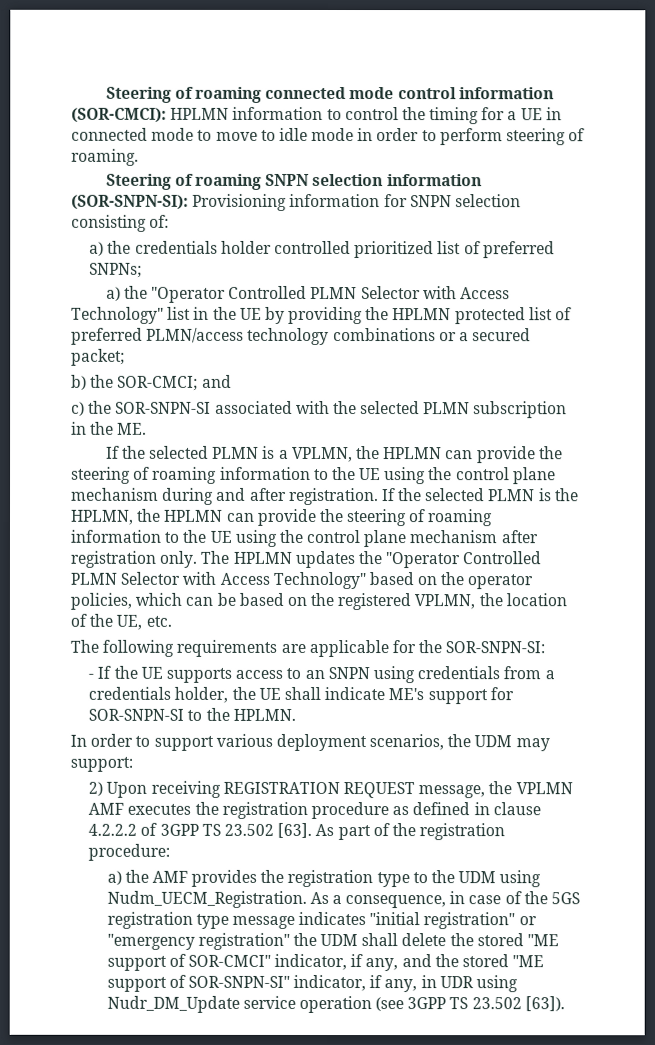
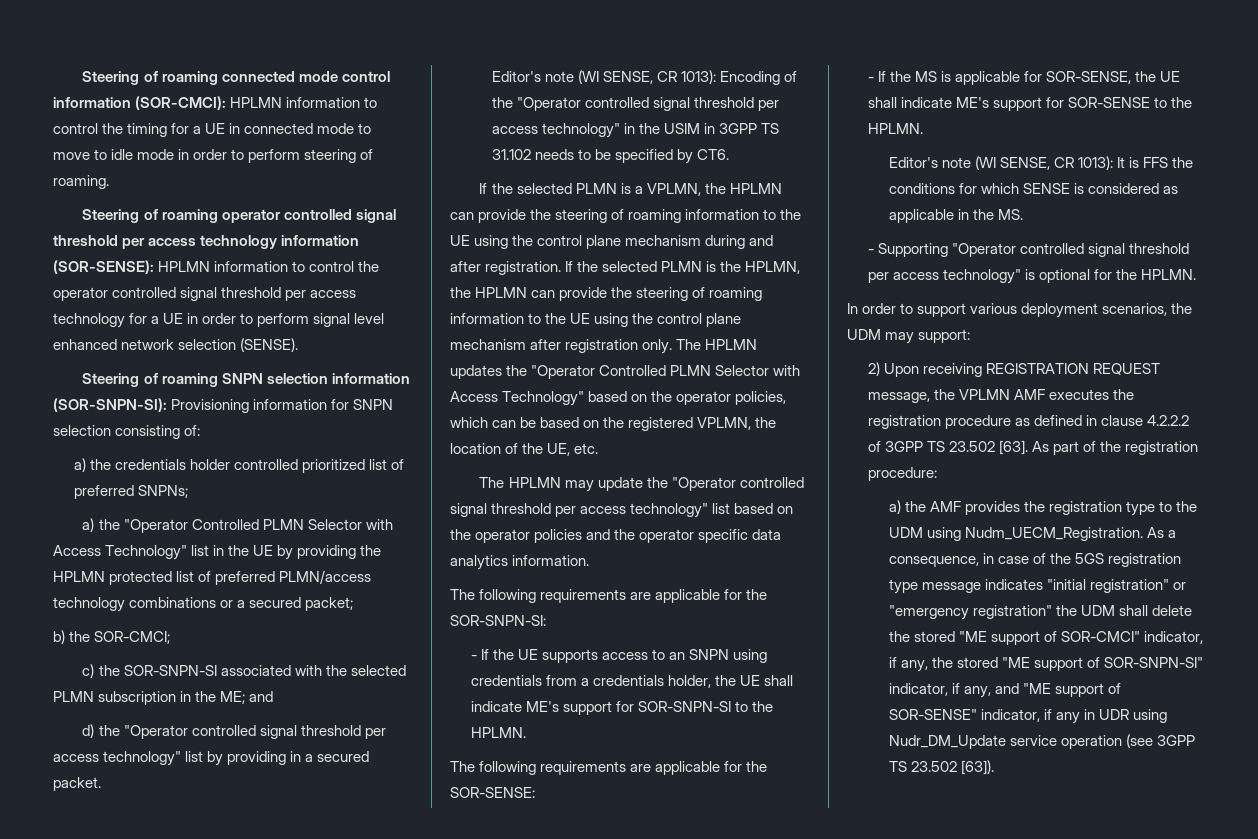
+ Steering of roaming operator controlled signal threshold per access technology information (SOR-SENSE): HPLMN information to control the operator controlled signal threshold per access technology for a UE in order to perform signal level enhanced network selection (SENSE).
- b) the SOR-CMCI; and
+ b) the SOR-CMCI;
- c) the SOR-SNPN-SI associated with the selected PLMN subscription in the ME.
+ c) the SOR-SNPN-SI associated with the selected PLMN subscription in the ME; and
+ d) the "Operator controlled signal threshold per access technology" list by providing in a secured packet.
+ Editor's note (WI SENSE, CR 1013): Encoding of the "Operator controlled signal threshold per access technology" in the USIM in 3GPP TS 31.102 needs to be specified by CT6.
+ The HPLMN may update the "Operator controlled signal threshold per access technology" list based on the operator policies and the operator specific data analytics information.
+ The following requirements are applicable for the SOR-SENSE:
+ - If the MS is applicable for SOR-SENSE, the UE shall indicate ME's support for SOR-SENSE to the HPLMN.
+ Editor's note (WI SENSE, CR 1013): It is FFS the conditions for which SENSE is considered as applicable in the MS.
+ - Supporting "Operator controlled signal threshold per access technology" is optional for the HPLMN.
- As a consequence, in case of the 5GS registration type message indicates "initial registration" or "emergency registration" the UDM shall delete the stored "ME support of SOR-CMCI" indicator, if any, and the stored "ME support of SOR-SNPN-SI" indicator, if any, in UDR using Nudr_DM_Update service operation (see 3GPP TS 23.502 [63]).
+ As a consequence, in case of the 5GS registration type message indicates "initial registration" or "emergency registration" the UDM shall delete the stored "ME support of SOR-CMCI" indicator, if any, the stored "ME support of SOR-SNPN-SI" indicator, if any, and "ME support of SOR-SENSE" indicator, if any in UDR using Nudr_DM_Update service operation (see 3GPP TS 23.502 [63]).

